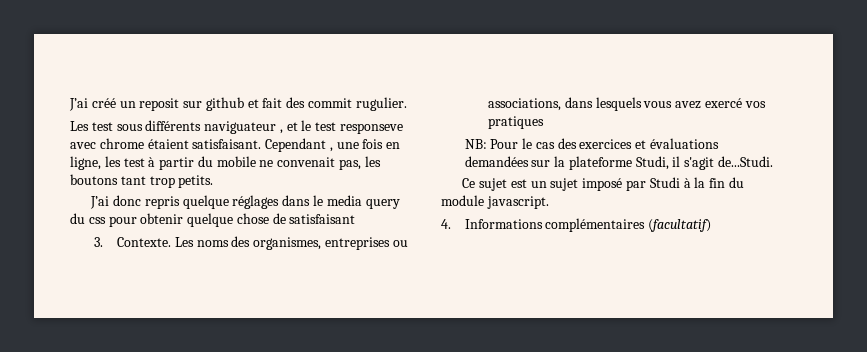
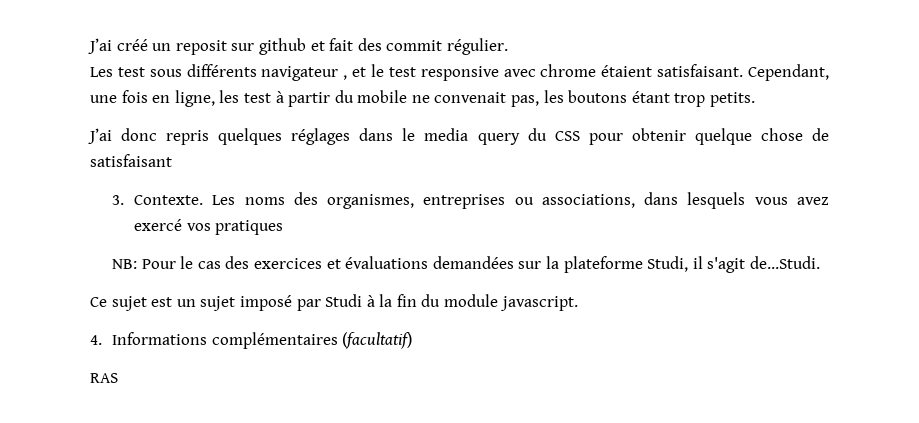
- J’ai créé un reposit sur github et fait des commit rugulier.
+ J’ai créé un reposit sur github et fait des commit régulier.
- Les test sous différents naviguateur , et le test responseve avec chrome étaient satisfaisant.
+ Les test sous différents navigateur , et le test responsive avec chrome étaient satisfaisant.
- Cependant , une fois en ligne, les test à partir du mobile ne convenait pas, les boutons tant trop petits.
+ Cependant, une fois en ligne, les test à partir du mobile ne convenait pas, les boutons étant trop petits.
- J’ai donc repris quelque réglages dans le media query du css pour obtenir quelque chose de satisfaisant
+ J’ai donc repris quelques réglages dans le media query du CSS pour obtenir quelque chose de satisfaisant
+ RAS

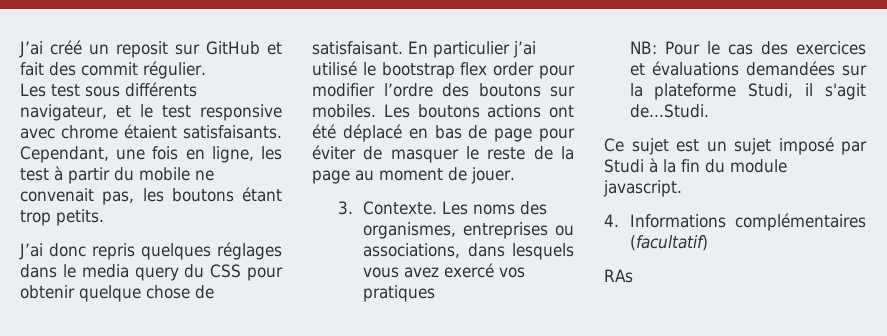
- J’ai créé un reposit sur github et fait des commit régulier.
+ J’ai créé un reposit sur GitHub et fait des commit régulier.
- Les test sous différents navigateur , et le test responsive avec chrome étaient satisfaisant.
+ Les test sous différents navigateur, et le test responsive avec chrome étaient satisfaisants.
- J’ai donc repris quelques réglages dans le media query du CSS pour obtenir quelque chose de satisfaisant
+ J’ai donc repris quelques réglages dans le media query du CSS pour obtenir quelque chose de satisfaisant. En particulier j’ai utilisé le bootstrap flex order pour modifier l’ordre des boutons sur mobiles. Les boutons actions ont été déplacé en bas de page pour éviter de masquer le reste de la page au moment de jouer.
- RAS
+ RAs

